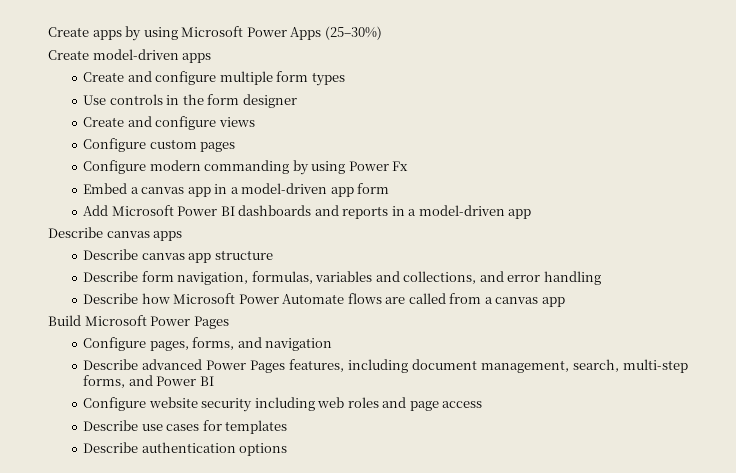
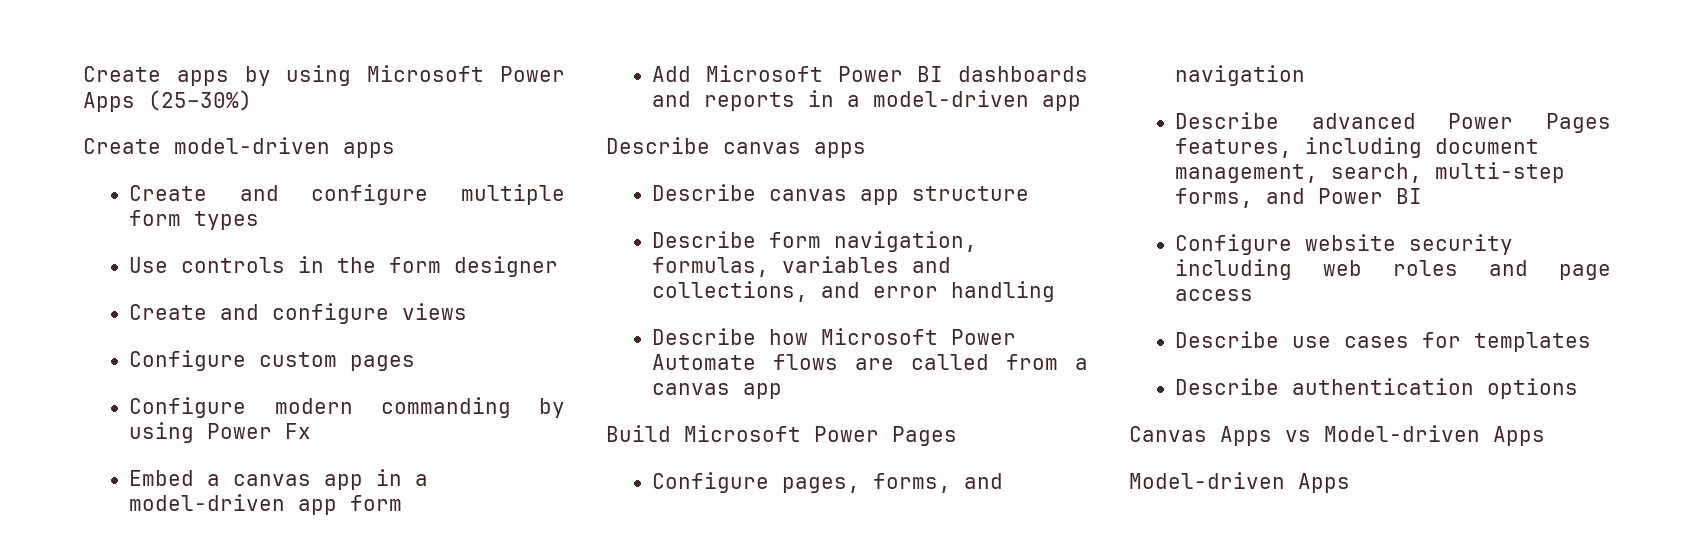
+ Canvas Apps vs Model-driven Apps
+ Model-driven Apps

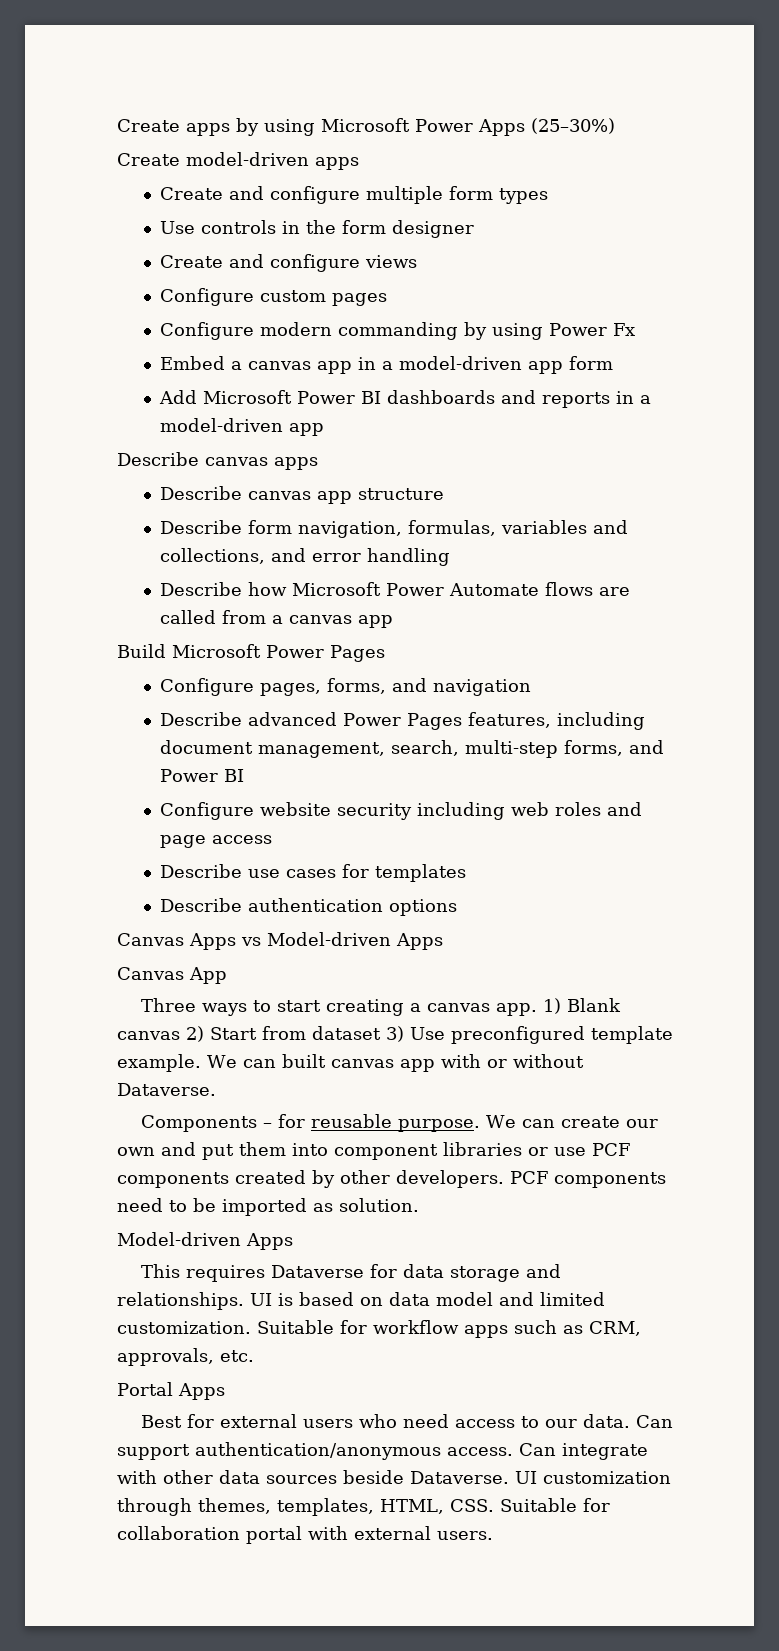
  Canvas Apps vs Model-driven Apps
+ Canvas App
+ Three ways to start creating a canvas app. 1) Blank canvas 2) Start from dataset 3) Use preconfigured template example. We can built canvas app with or without Dataverse.
+ Components – for reusable purpose. We can create our own and put them into component libraries or use PCF components created by other developers. PCF components need to be imported as solution.
  Model-driven Apps
+ This requires Dataverse for data storage and relationships. UI is based on data model and limited customization. Suitable for workflow apps such as CRM, approvals, etc.
+ Portal Apps
+ Best for external users who need access to our data. Can support authentication/anonymous access. Can integrate with other data sources beside Dataverse. UI customization through themes, templates, HTML, CSS. Suitable for collaboration portal with external users.

